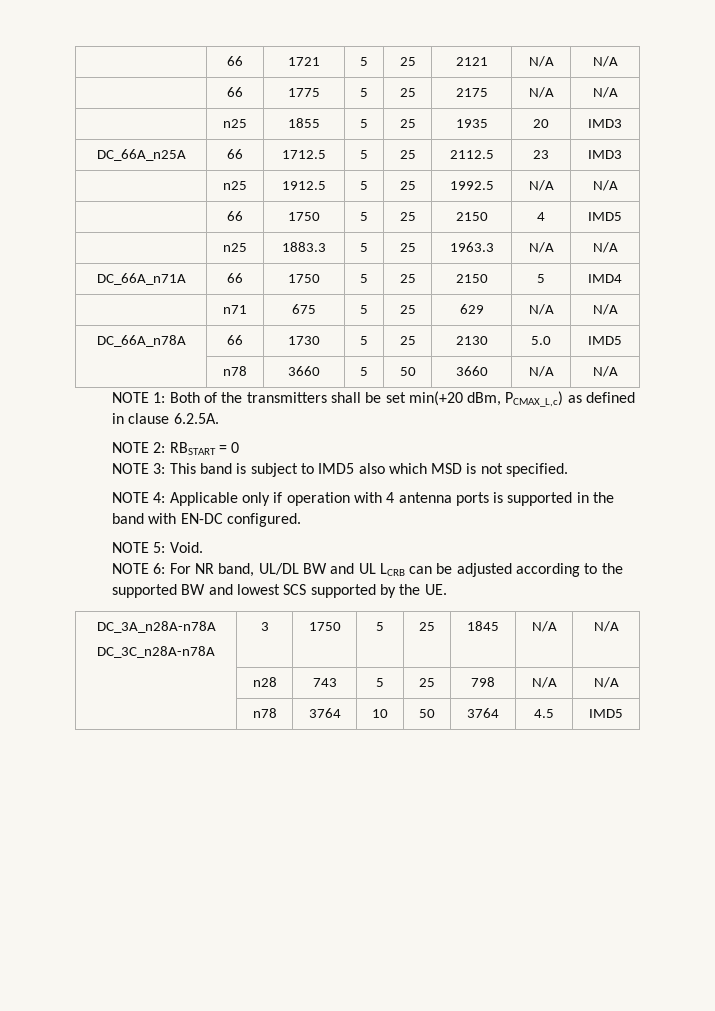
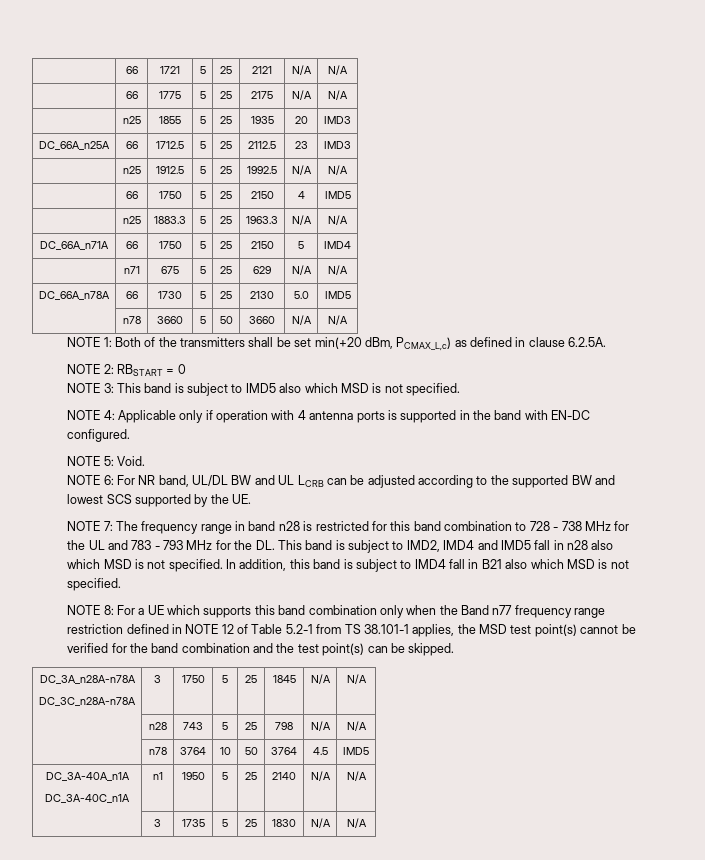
+ NOTE 7: The frequency range in band n28 is restricted for this band combination to 728 - 738 MHz for the UL and 783 - 793 MHz for the DL. This band is subject to IMD2, IMD4 and IMD5 fall in n28 also which MSD is not specified. In addition, this band is subject to IMD4 fall in B21 also which MSD is not specified.
+ NOTE 8: For a UE which supports this band combination only when the Band n77 frequency range restriction defined in NOTE 12 of Table 5.2-1 from TS 38.101-1 applies, the MSD test point(s) cannot be verified for the band combination and the test point(s) can be skipped.
+ DC_3A-40A_n1A
+ DC_3A-40C_n1A | n1 | 1950 | 5 | 25 | 2140 | N/A | N/A
+ | 3 | 1735 | 5 | 25 | 1830 | N/A | N/A

